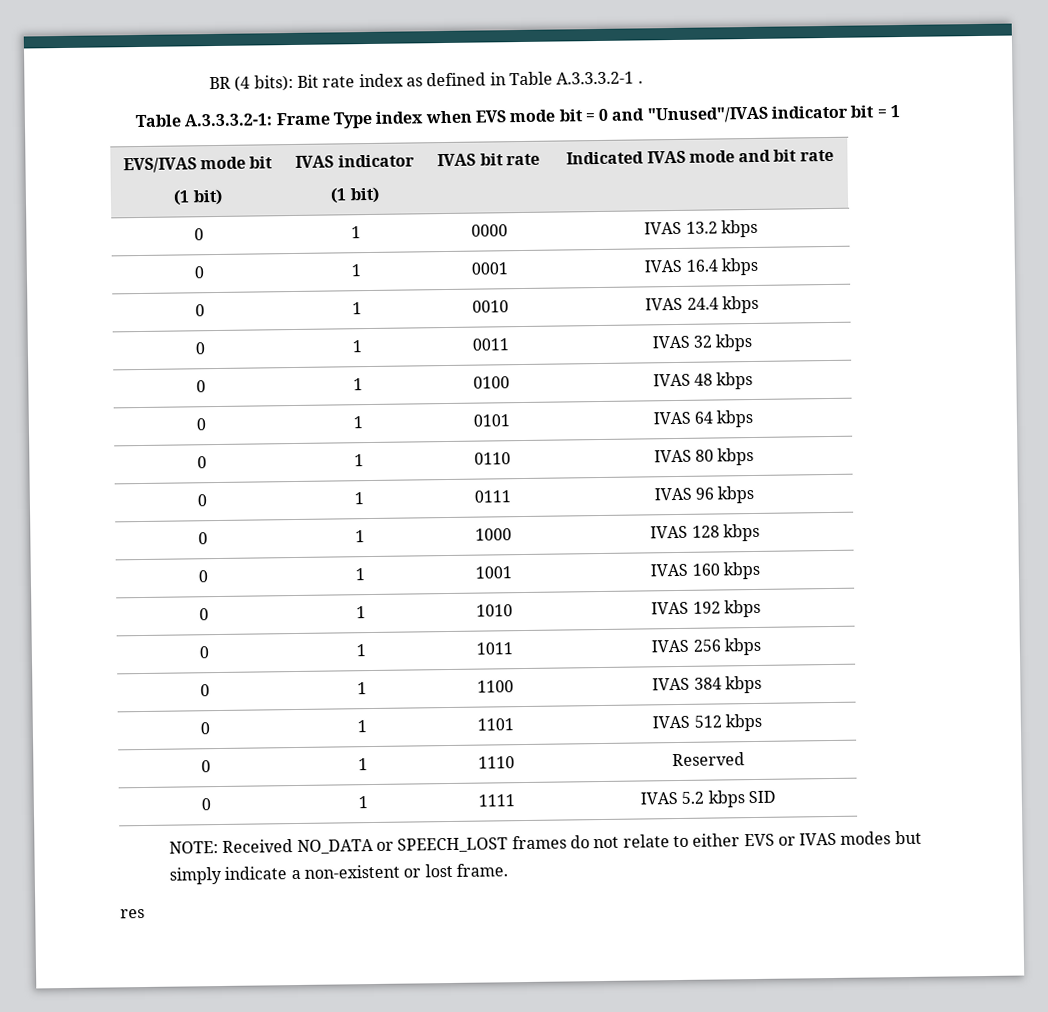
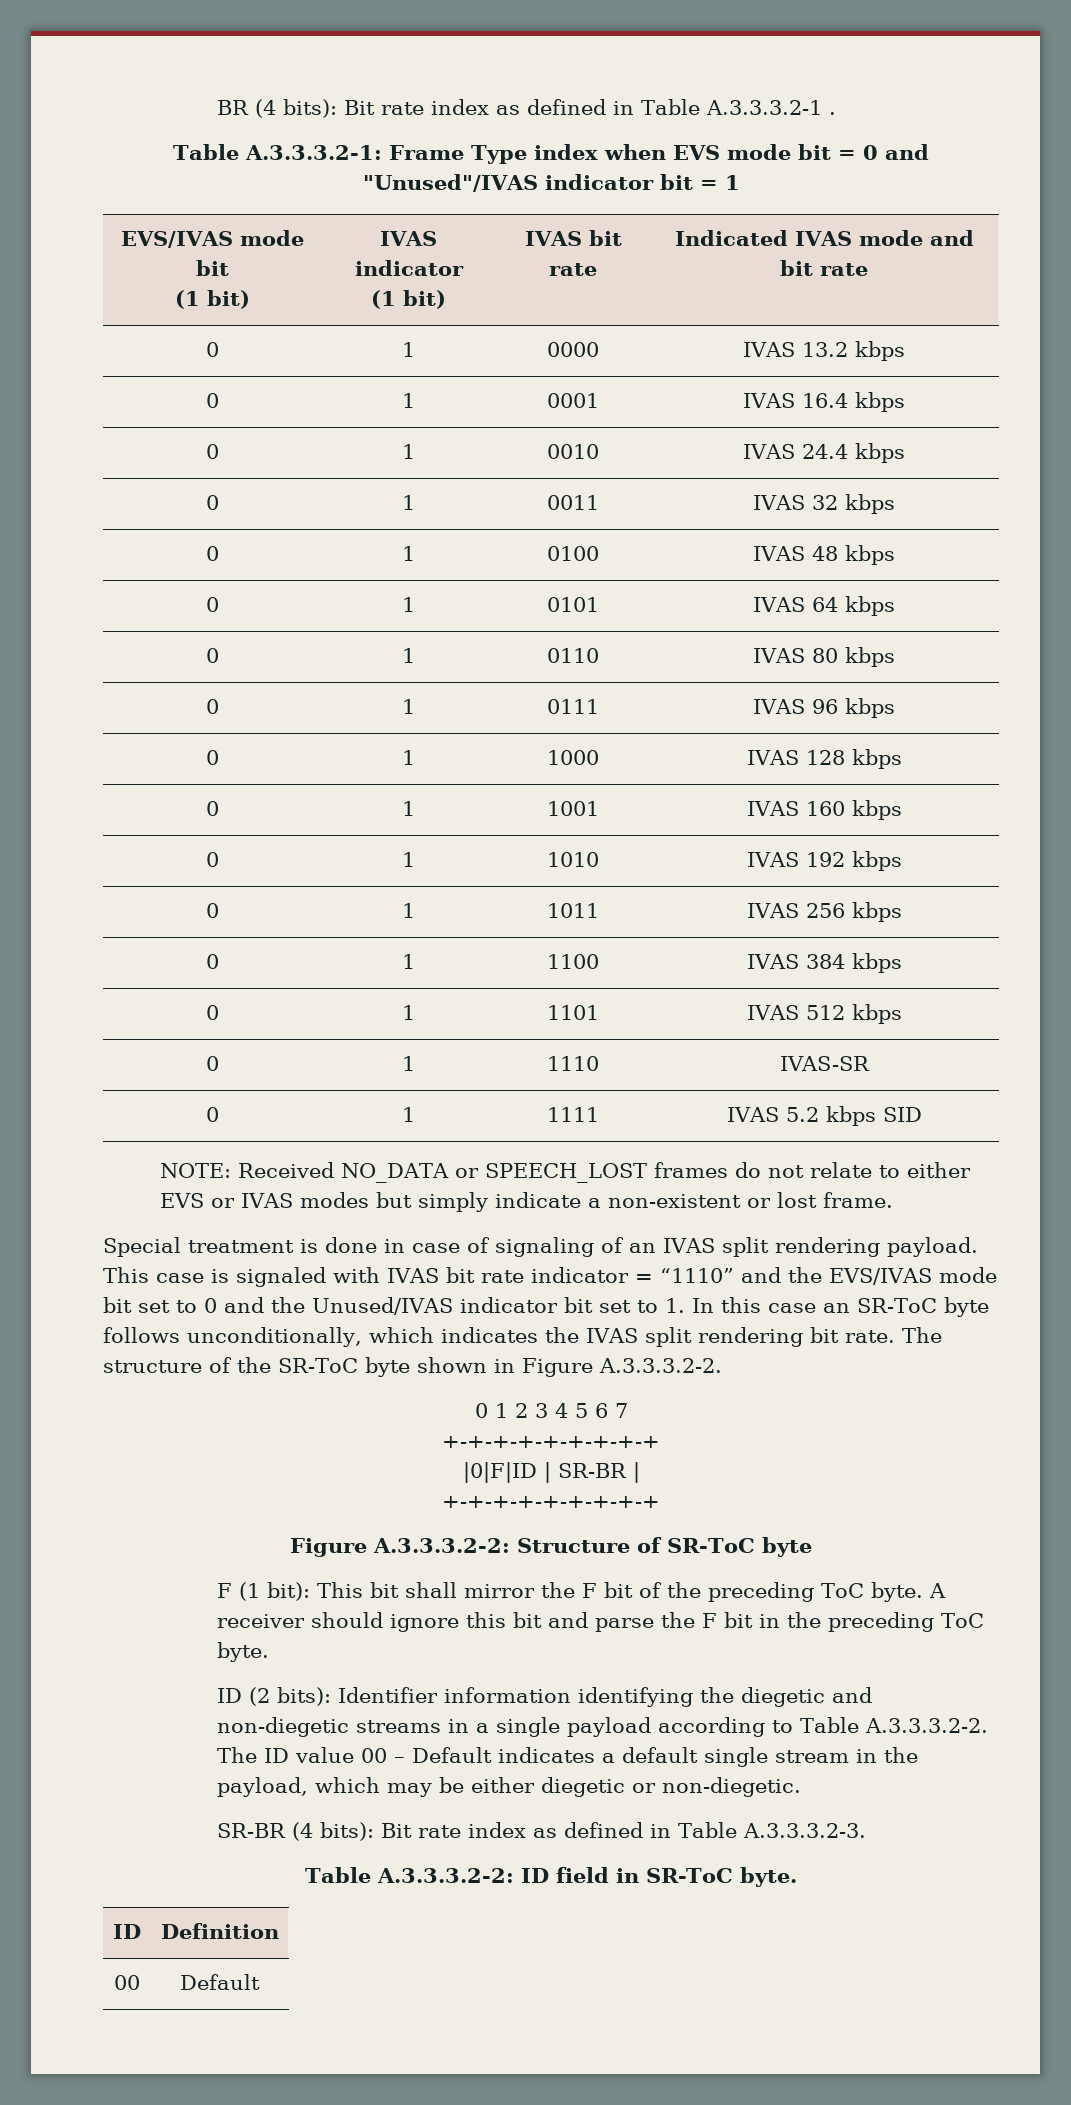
- 0 | 1 | 1110 | Reserved
+ 0 | 1 | 1110 | IVAS-SR
- res
+ Special treatment is done in case of signaling of an IVAS split rendering payload. This case is signaled with IVAS bit rate indicator = “1110” and the EVS/IVAS mode bit set to 0 and the Unused/IVAS indicator bit set to 1. In this case an SR-ToC byte follows unconditionally, which indicates the IVAS split rendering bit rate. The structure of the SR-ToC byte shown in Figure A.3.3.3.2-2.
+ 0 1 2 3 4 5 6 7
+ +-+-+-+-+-+-+-+-+
+ |0|F|ID | SR-BR |
+ +-+-+-+-+-+-+-+-+
+ Figure A.3.3.3.2-2: Structure of SR-ToC byte
+ F (1 bit): This bit shall mirror the F bit of the preceding ToC byte. A receiver should ignore this bit and parse the F bit in the preceding ToC byte.
+ ID (2 bits): Identifier information identifying the diegetic and non-diegetic streams in a single payload according to Table A.3.3.3.2-2. The ID value 00 – Default indicates a default single stream in the payload, which may be either diegetic or non-diegetic.
+ SR-BR (4 bits): Bit rate index as defined in Table A.3.3.3.2-3.
+ Table A.3.3.3.2-2: ID field in SR-ToC byte.
+ ID | Definition
+ 00 | Default

